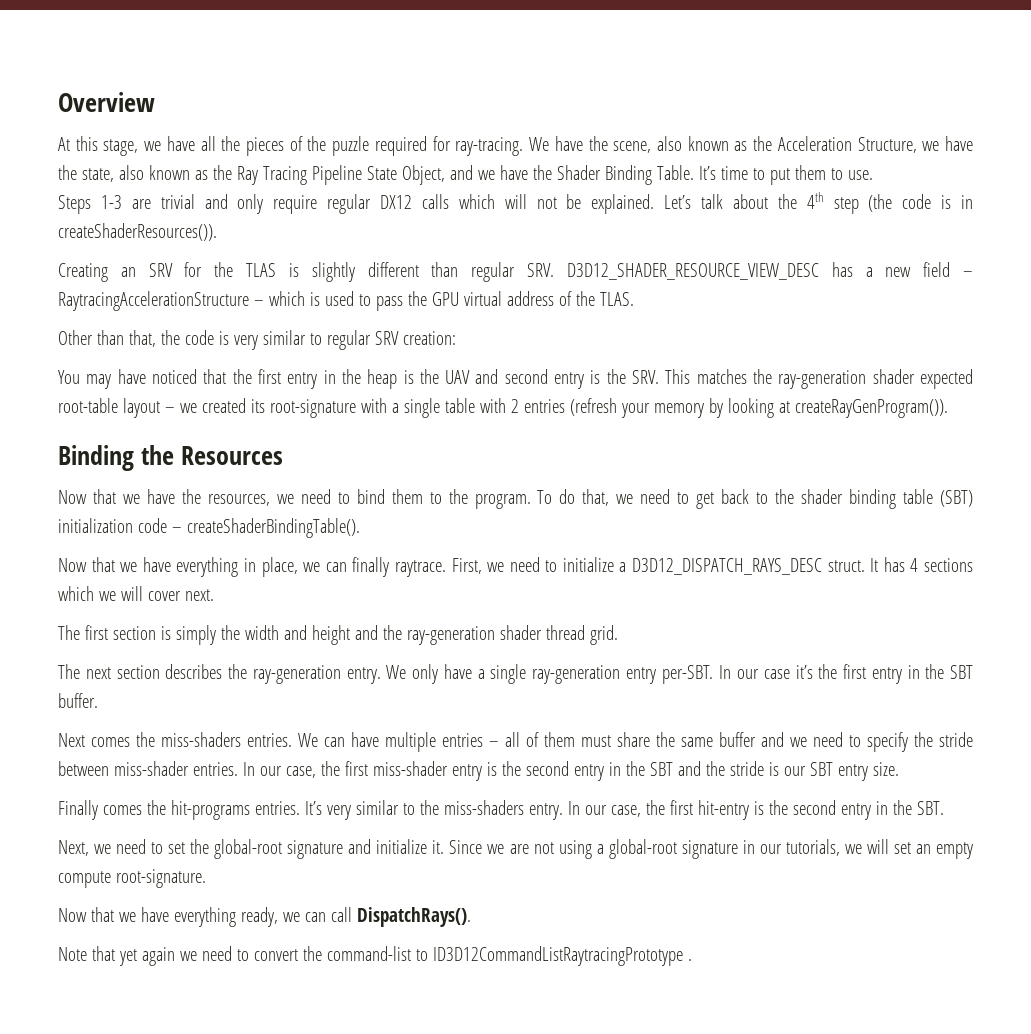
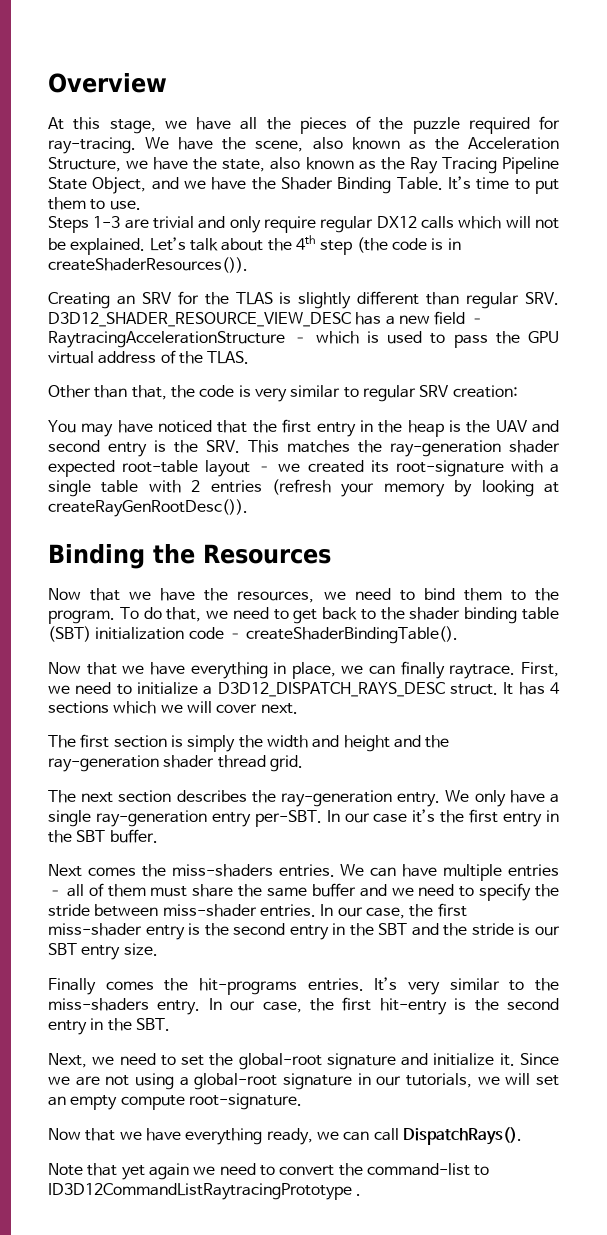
- You may have noticed that the first entry in the heap is the UAV and second entry is the SRV. This matches the ray-generation shader expected root-table layout – we created its root-signature with a single table with 2 entries (refresh your memory by looking at createRayGenProgram()).
+ You may have noticed that the first entry in the heap is the UAV and second entry is the SRV. This matches the ray-generation shader expected root-table layout – we created its root-signature with a single table with 2 entries (refresh your memory by looking at createRayGenRootDesc()).

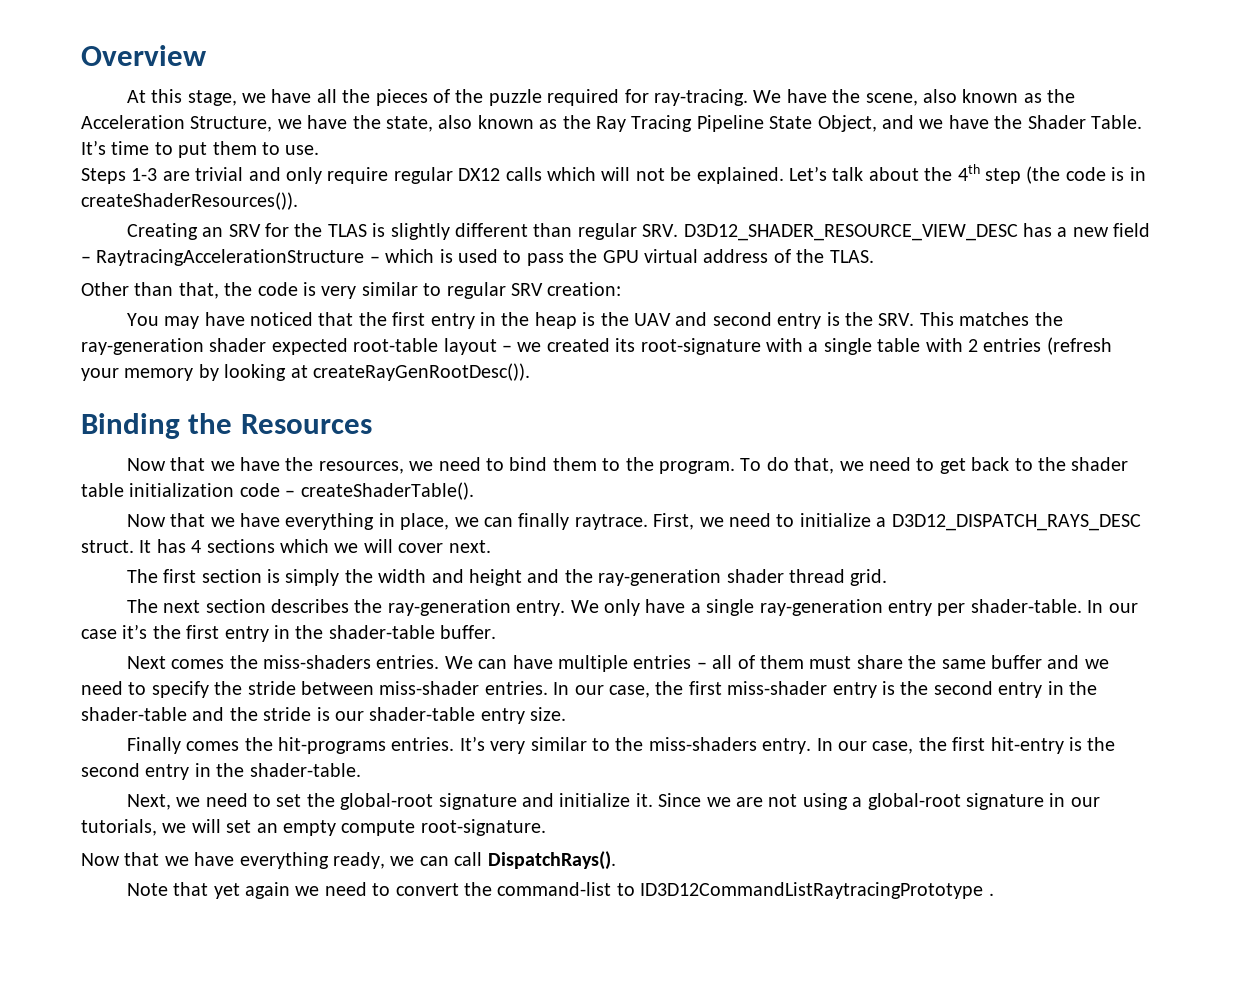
- We have the scene, also known as the Acceleration Structure, we have the state, also known as the Ray Tracing Pipeline State Object, and we have the Shader Binding Table.
+ We have the scene, also known as the Acceleration Structure, we have the state, also known as the Ray Tracing Pipeline State Object, and we have the Shader Table.
- To do that, we need to get back to the shader binding table (SBT) initialization code – createShaderBindingTable().
+ To do that, we need to get back to the shader table initialization code – createShaderTable().
- We only have a single ray-generation entry per-SBT.
+ We only have a single ray-generation entry per shader-table.
- In our case it’s the first entry in the SBT buffer.
+ In our case it’s the first entry in the shader-table buffer.
- In our case, the first miss-shader entry is the second entry in the SBT and the stride is our SBT entry size.
+ In our case, the first miss-shader entry is the second entry in the shader-table and the stride is our shader-table entry size.
- In our case, the first hit-entry is the second entry in the SBT.
+ In our case, the first hit-entry is the second entry in the shader-table.

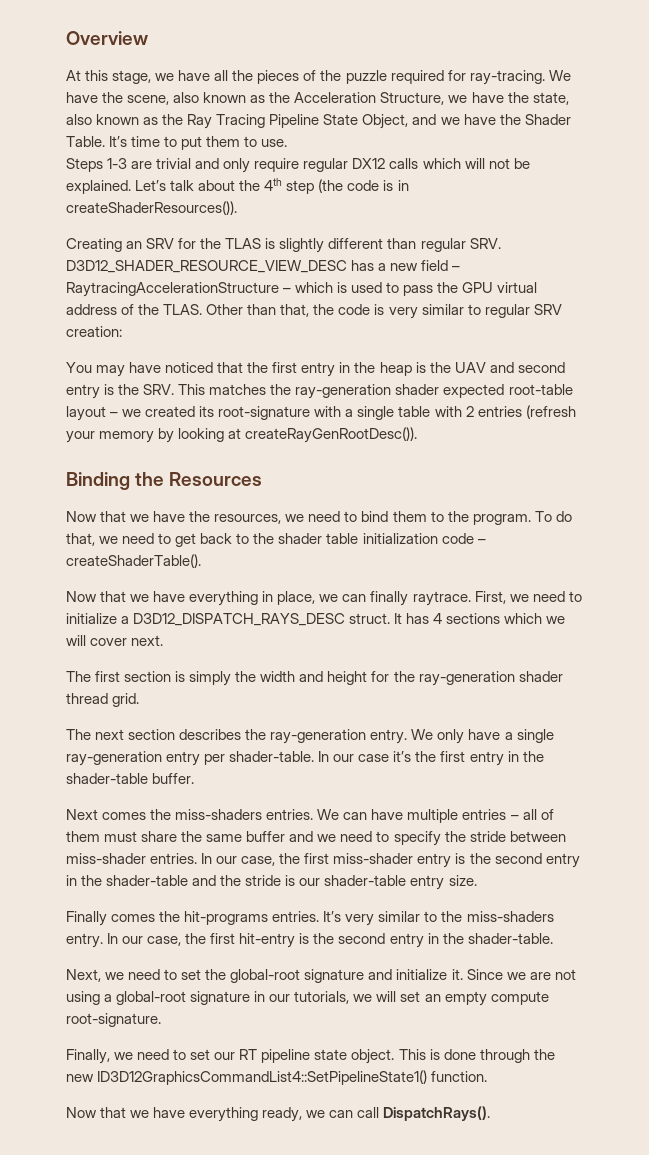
- Creating an SRV for the TLAS is slightly different than regular SRV. D3D12_SHADER_RESOURCE_VIEW_DESC has a new field – RaytracingAccelerationStructure – which is used to pass the GPU virtual address of the TLAS.
- Other than that, the code is very similar to regular SRV creation:
+ Creating an SRV for the TLAS is slightly different than regular SRV. D3D12_SHADER_RESOURCE_VIEW_DESC has a new field – RaytracingAccelerationStructure – which is used to pass the GPU virtual address of the TLAS. Other than that, the code is very similar to regular SRV creation:
- The first section is simply the width and height and the ray-generation shader thread grid.
+ The first section is simply the width and height for the ray-generation shader thread grid.
+ Finally, we need to set our RT pipeline state object. This is done through the new ID3D12GraphicsCommandList4::SetPipelineState1() function.
- Note that yet again we need to convert the command-list to ID3D12CommandListRaytracingPrototype .

